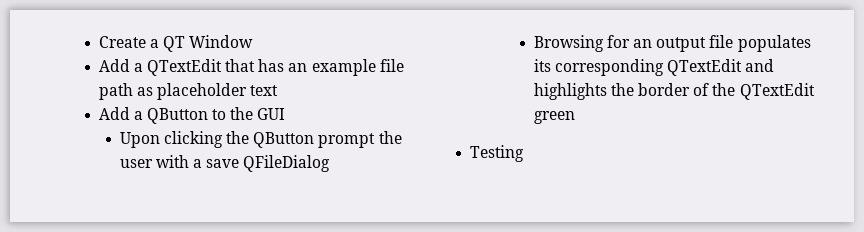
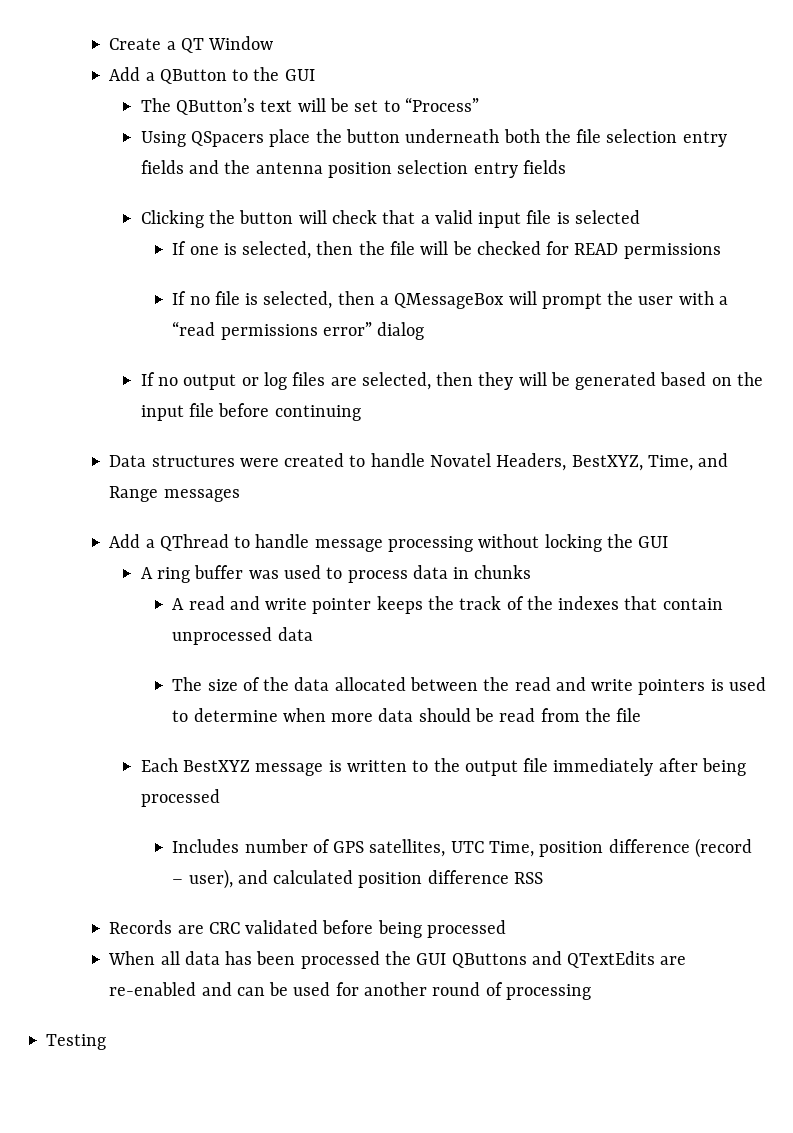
- Add a QTextEdit that has an example file path as placeholder text
- Upon clicking the QButton prompt the user with a save QFileDialog
- Browsing for an output file populates its corresponding QTextEdit and highlights the border of the QTextEdit green
+ The QButton’s text will be set to “Process”
+ Using QSpacers place the button underneath both the file selection entry fields and the antenna position selection entry fields
+ Clicking the button will check that a valid input file is selected
+ If one is selected, then the file will be checked for READ permissions
+ If no file is selected, then a QMessageBox will prompt the user with a “read permissions error” dialog
+ If no output or log files are selected, then they will be generated based on the input file before continuing
+ Data structures were created to handle Novatel Headers, BestXYZ, Time, and Range messages
+ Add a QThread to handle message processing without locking the GUI
+ A ring buffer was used to process data in chunks
+ A read and write pointer keeps the track of the indexes that contain unprocessed data
+ The size of the data allocated between the read and write pointers is used to determine when more data should be read from the file
+ Each BestXYZ message is written to the output file immediately after being processed
+ Includes number of GPS satellites, UTC Time, position difference (record – user), and calculated position difference RSS
+ Records are CRC validated before being processed
+ When all data has been processed the GUI QButtons and QTextEdits are re-enabled and can be used for another round of processing

